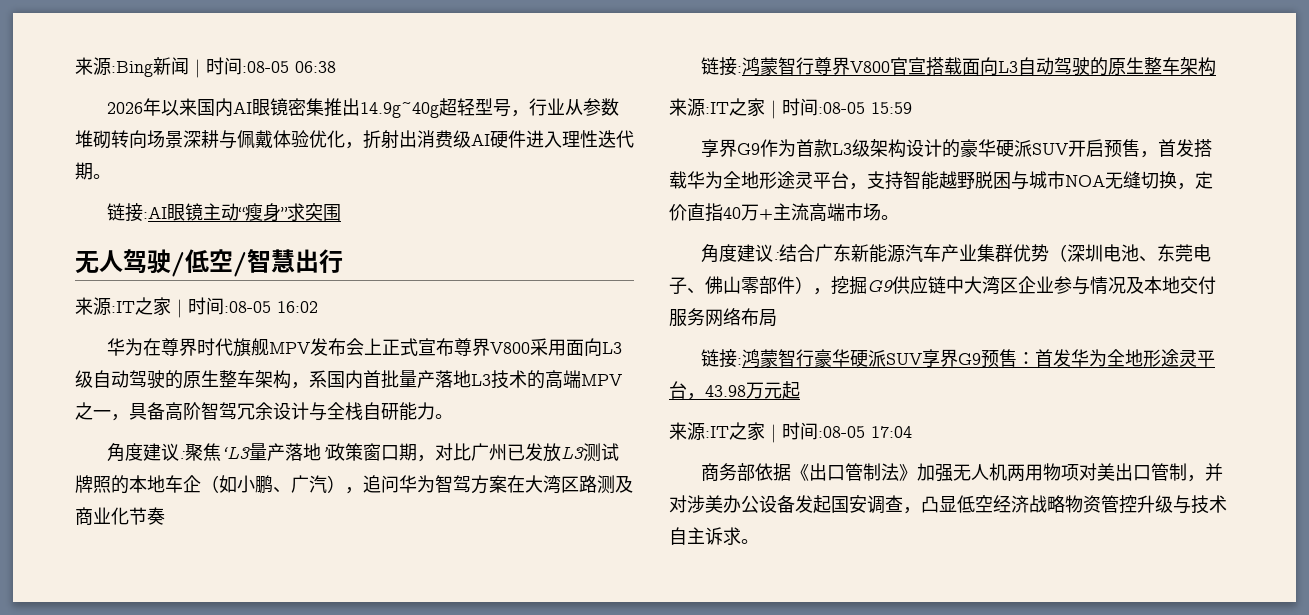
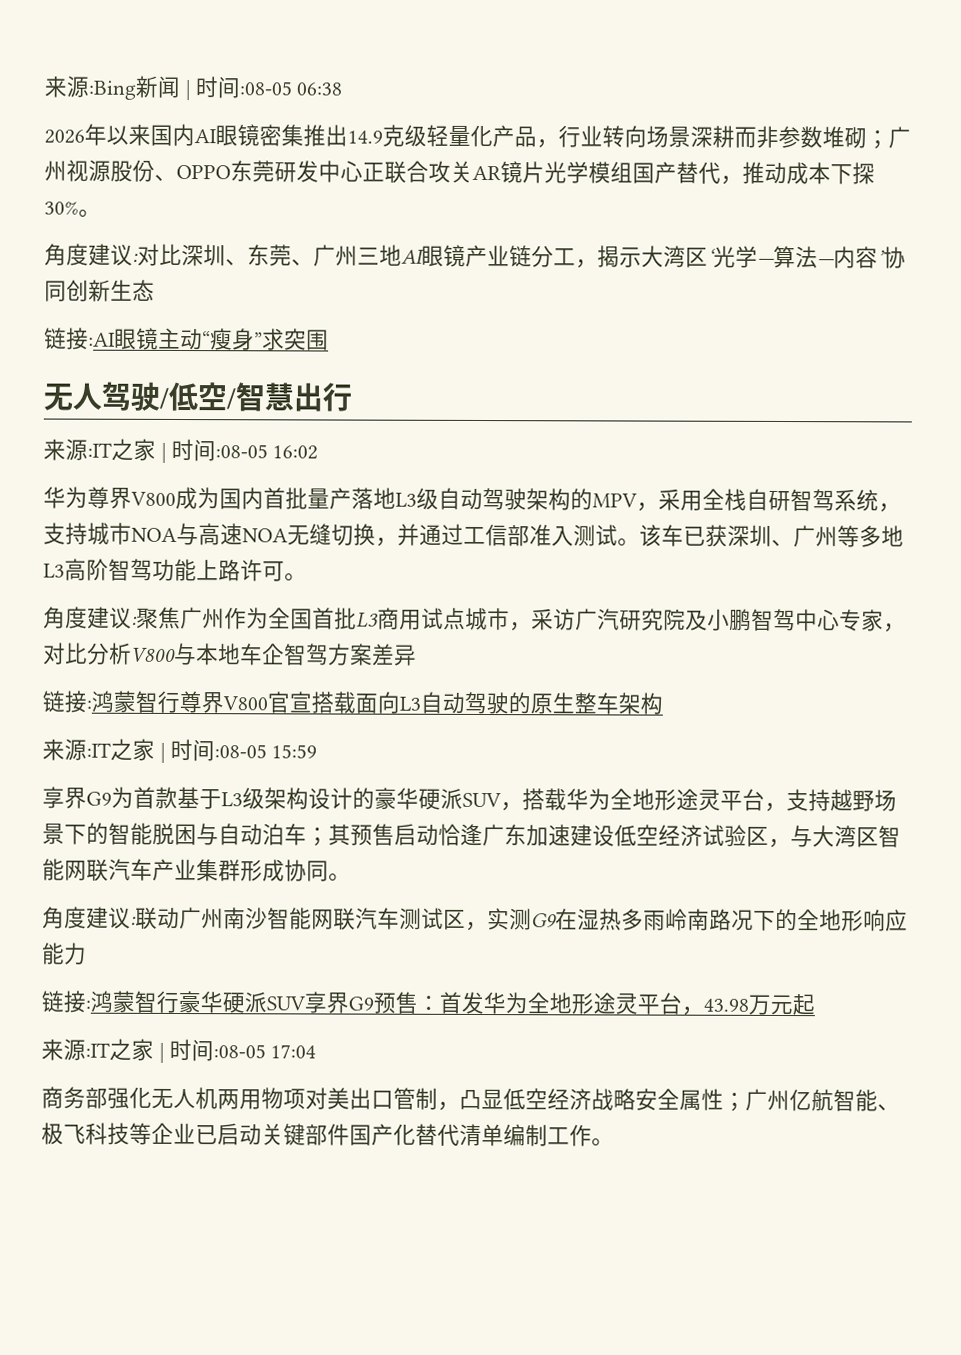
- 2026年以来国内AI眼镜密集推出14.9g~40g超轻型号，行业从参数堆砌转向场景深耕与佩戴体验优化，折射出消费级AI硬件进入理性迭代期。
+ 2026年以来国内AI眼镜密集推出14.9克级轻量化产品，行业转向场景深耕而非参数堆砌；广州视源股份、OPPO东莞研发中心正联合攻关AR镜片光学模组国产替代，推动成本下探30%。
+ 角度建议:对比深圳、东莞、广州三地AI眼镜产业链分工，揭示大湾区‘光学—算法—内容’协同创新生态
- 华为在尊界时代旗舰MPV发布会上正式宣布尊界V800采用面向L3级自动驾驶的原生整车架构，系国内首批量产落地L3技术的高端MPV之一，具备高阶智驾冗余设计与全栈自研能力。
+ 华为尊界V800成为国内首批量产落地L3级自动驾驶架构的MPV，采用全栈自研智驾系统，支持城市NOA与高速NOA无缝切换，并通过工信部准入测试。该车已获深圳、广州等多地L3高阶智驾功能上路许可。
- 角度建议:聚焦‘L3量产落地’政策窗口期，对比广州已发放L3测试牌照的本地车企（如小鹏、广汽），追问华为智驾方案在大湾区路测及商业化节奏
+ 角度建议:聚焦广州作为全国首批L3商用试点城市，采访广汽研究院及小鹏智驾中心专家，对比分析V800与本地车企智驾方案差异
- 享界G9作为首款L3级架构设计的豪华硬派SUV开启预售，首发搭载华为全地形途灵平台，支持智能越野脱困与城市NOA无缝切换，定价直指40万+主流高端市场。
- 角度建议:结合广东新能源汽车产业集群优势（深圳电池、东莞电子、佛山零部件），挖掘G9供应链中大湾区企业参与情况及本地交付服务网络布局
+ 享界G9为首款基于L3级架构设计的豪华硬派SUV，搭载华为全地形途灵平台，支持越野场景下的智能脱困与自动泊车；其预售启动恰逢广东加速建设低空经济试验区，与大湾区智能网联汽车产业集群形成协同。
+ 角度建议:联动广州南沙智能网联汽车测试区，实测G9在湿热多雨岭南路况下的全地形响应能力
- 商务部依据《出口管制法》加强无人机两用物项对美出口管制，并对涉美办公设备发起国安调查，凸显低空经济战略物资管控升级与技术自主诉求。
+ 商务部强化无人机两用物项对美出口管制，凸显低空经济战略安全属性；广州亿航智能、极飞科技等企业已启动关键部件国产化替代清单编制工作。

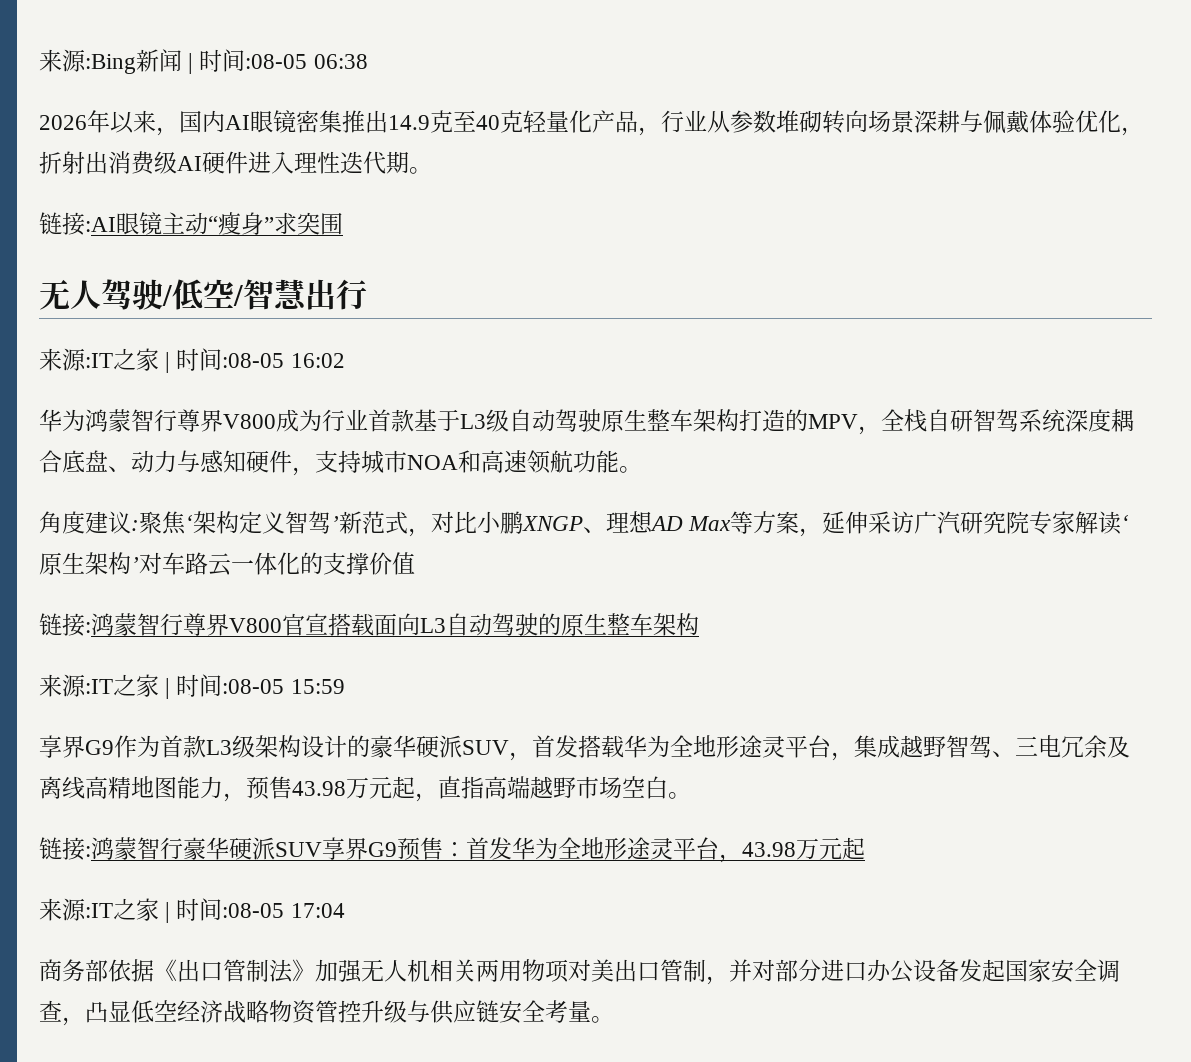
- 2026年以来国内AI眼镜密集推出14.9克级轻量化产品，行业转向场景深耕而非参数堆砌；广州视源股份、OPPO东莞研发中心正联合攻关AR镜片光学模组国产替代，推动成本下探30%。
- 角度建议:对比深圳、东莞、广州三地AI眼镜产业链分工，揭示大湾区‘光学—算法—内容’协同创新生态
+ 2026年以来，国内AI眼镜密集推出14.9克至40克轻量化产品，行业从参数堆砌转向场景深耕与佩戴体验优化，折射出消费级AI硬件进入理性迭代期。
- 华为尊界V800成为国内首批量产落地L3级自动驾驶架构的MPV，采用全栈自研智驾系统，支持城市NOA与高速NOA无缝切换，并通过工信部准入测试。该车已获深圳、广州等多地L3高阶智驾功能上路许可。
+ 华为鸿蒙智行尊界V800成为行业首款基于L3级自动驾驶原生整车架构打造的MPV，全栈自研智驾系统深度耦合底盘、动力与感知硬件，支持城市NOA和高速领航功能。
- 角度建议:聚焦广州作为全国首批L3商用试点城市，采访广汽研究院及小鹏智驾中心专家，对比分析V800与本地车企智驾方案差异
+ 角度建议:聚焦‘架构定义智驾’新范式，对比小鹏XNGP、理想AD Max等方案，延伸采访广汽研究院专家解读‘原生架构’对车路云一体化的支撑价值
- 享界G9为首款基于L3级架构设计的豪华硬派SUV，搭载华为全地形途灵平台，支持越野场景下的智能脱困与自动泊车；其预售启动恰逢广东加速建设低空经济试验区，与大湾区智能网联汽车产业集群形成协同。
- 角度建议:联动广州南沙智能网联汽车测试区，实测G9在湿热多雨岭南路况下的全地形响应能力
+ 享界G9作为首款L3级架构设计的豪华硬派SUV，首发搭载华为全地形途灵平台，集成越野智驾、三电冗余及离线高精地图能力，预售43.98万元起，直指高端越野市场空白。
- 商务部强化无人机两用物项对美出口管制，凸显低空经济战略安全属性；广州亿航智能、极飞科技等企业已启动关键部件国产化替代清单编制工作。
+ 商务部依据《出口管制法》加强无人机相关两用物项对美出口管制，并对部分进口办公设备发起国家安全调查，凸显低空经济战略物资管控升级与供应链安全考量。

